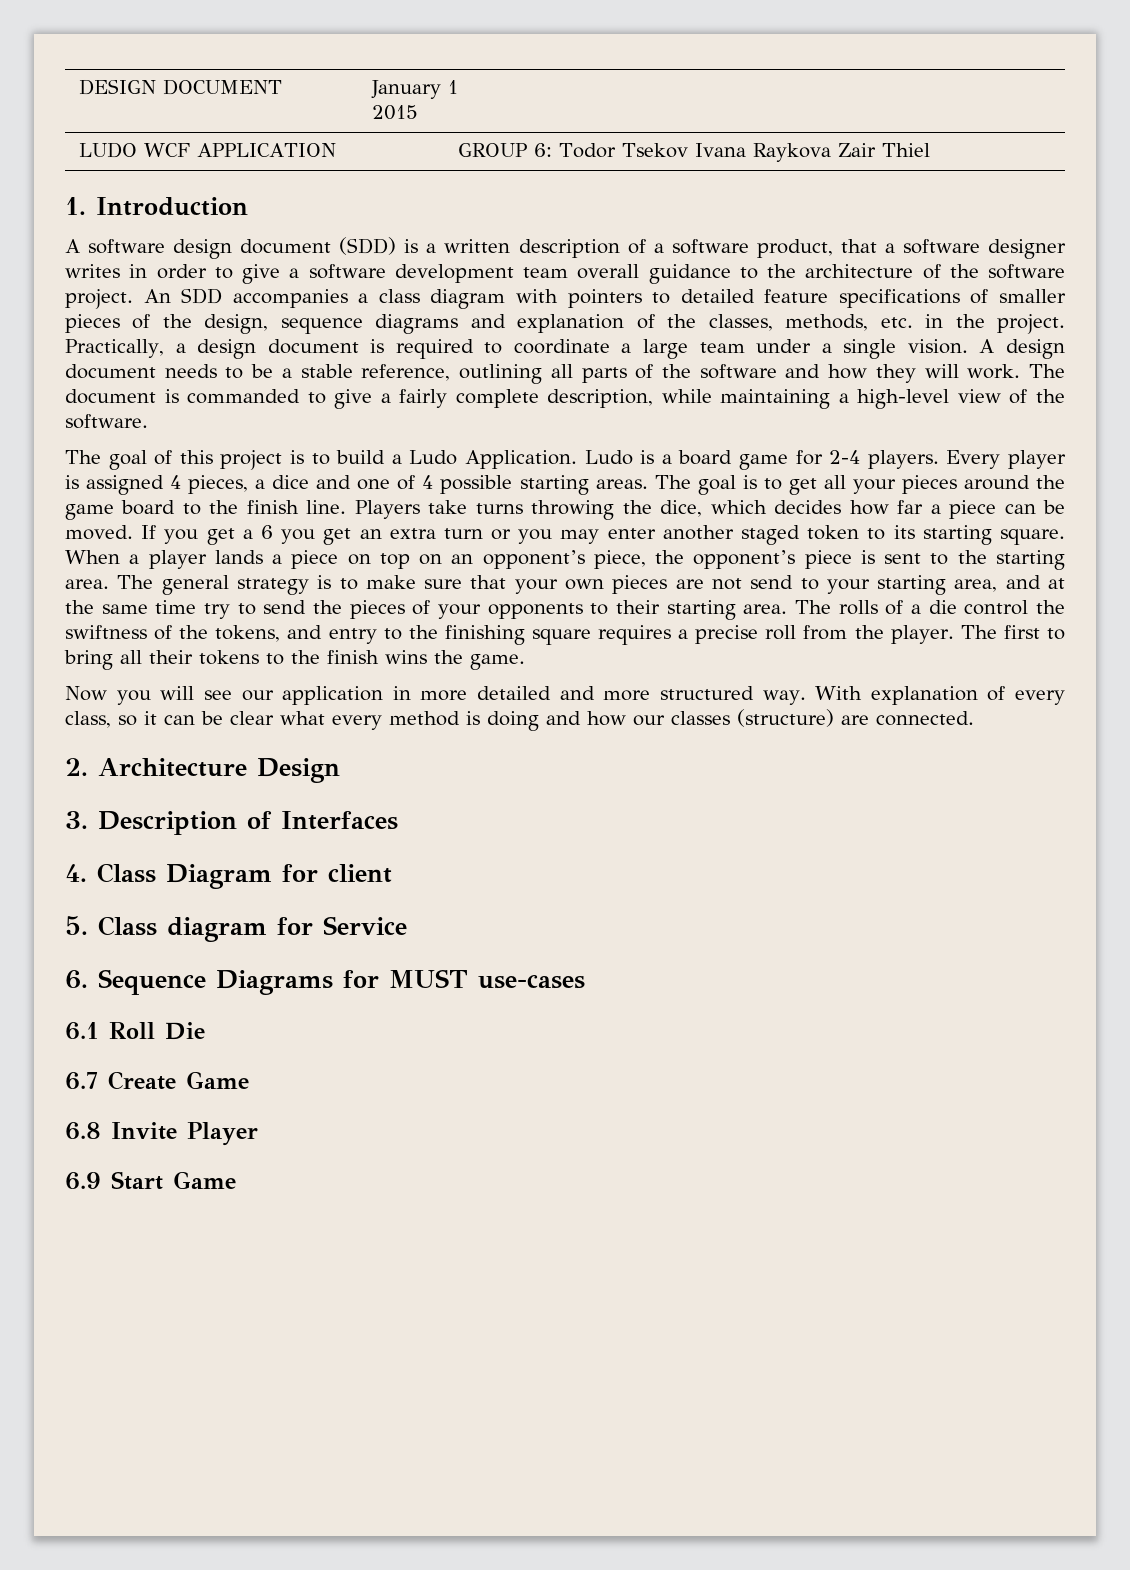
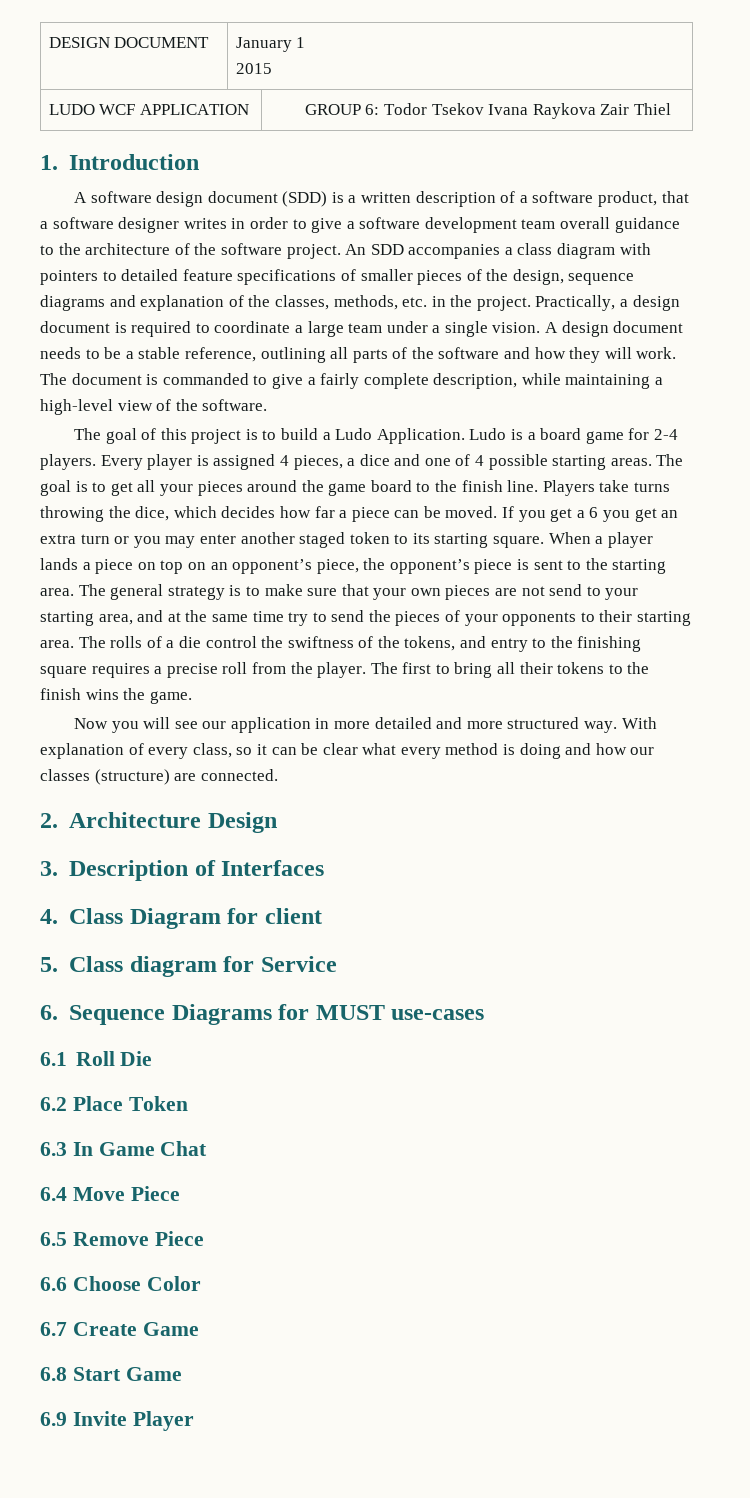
+ 6.2 Place Token
+ 6.3 In Game Chat
+ 6.4 Move Piece
+ 6.5 Remove Piece
+ 6.6 Choose Color
- 6.8 Invite Player
+ 6.8 Start Game
+ 6.9 Invite Player
- 6.9 Start Game

